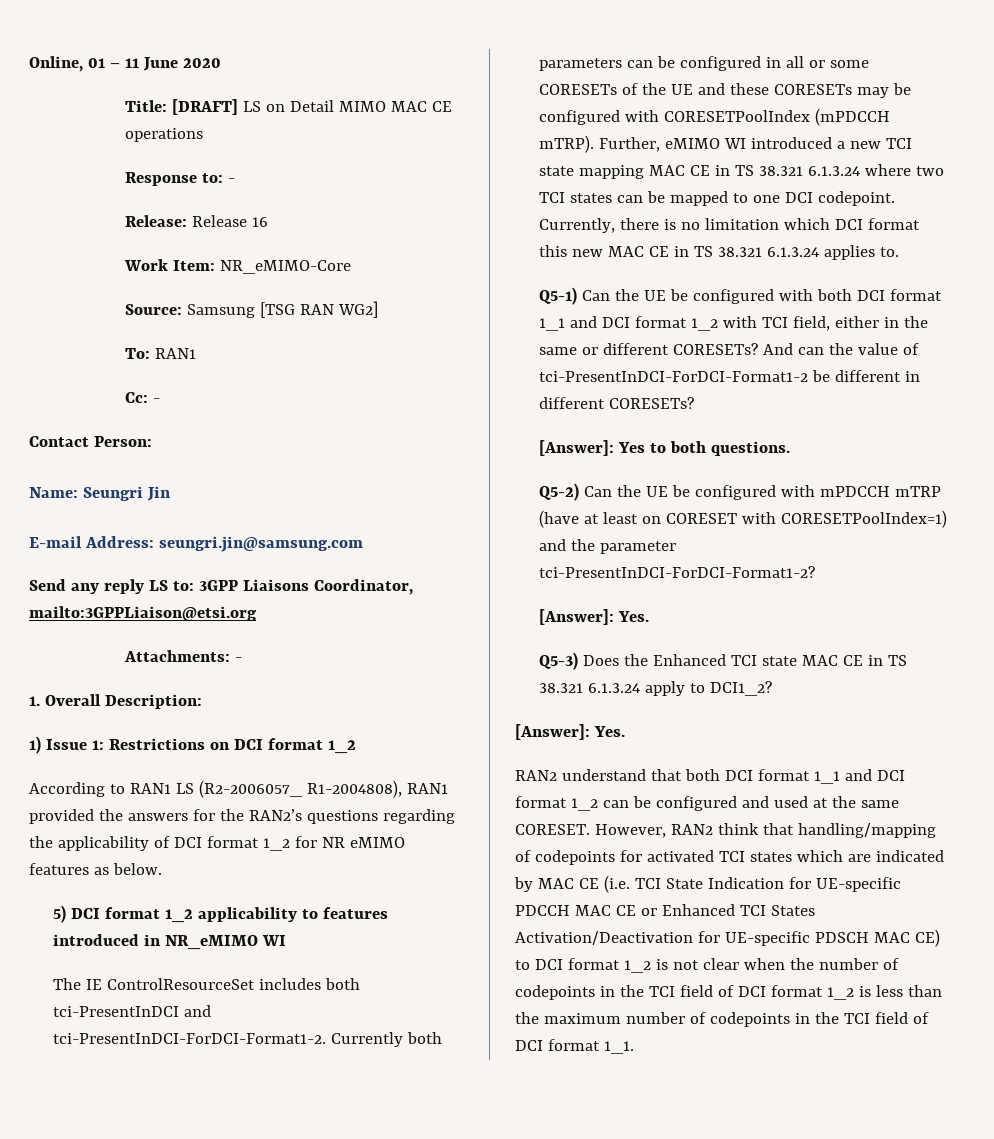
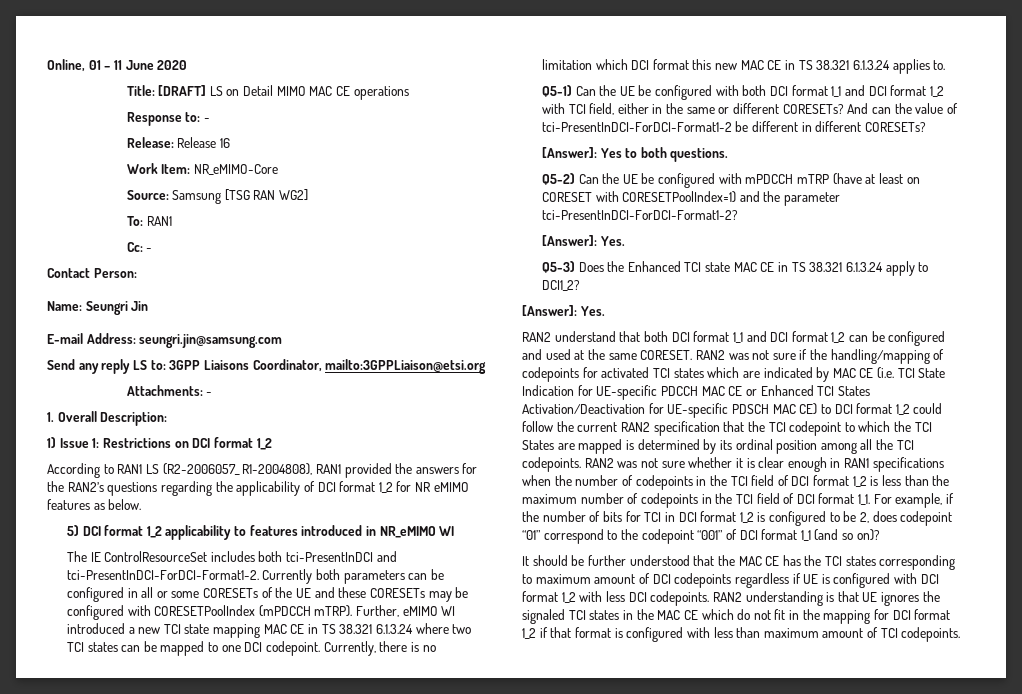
- However, RAN2 think that handling/mapping of codepoints for activated TCI states which are indicated by MAC CE (i.e. TCI State Indication for UE-specific PDCCH MAC CE or Enhanced TCI States Activation/Deactivation for UE-specific PDSCH MAC CE) to DCI format 1_2 is not clear when the number of codepoints in the TCI field of DCI format 1_2 is less than the maximum number of codepoints in the TCI field of DCI format 1_1.
+ RAN2 was not sure if the handling/mapping of codepoints for activated TCI states which are indicated by MAC CE (i.e. TCI State Indication for UE-specific PDCCH MAC CE or Enhanced TCI States Activation/Deactivation for UE-specific PDSCH MAC CE) to DCI format 1_2 could follow the current RAN2 specification that the TCI codepoint to which the TCI States are mapped is determined by its ordinal position among all the TCI codepoints. RAN2 was not sure whether it is clear enough in RAN1 specifications when the number of codepoints in the TCI field of DCI format 1_2 is less than the maximum number of codepoints in the TCI field of DCI format 1_1.
+ For example, if the number of bits for TCI in DCI format 1_2 is configured to be 2, does codepoint “01” correspond to the codepoint “001” of DCI format 1_1 (and so on)?
+ It should be further understood that the MAC CE has the TCI states corresponding to maximum amount of DCI codepoints regardless if UE is configured with DCI format 1_2 with less DCI codepoints. RAN2 understanding is that UE ignores the signaled TCI states in the MAC CE which do not fit in the mapping for DCI format 1_2 if that format is configured with less than maximum amount of TCI codepoints.

